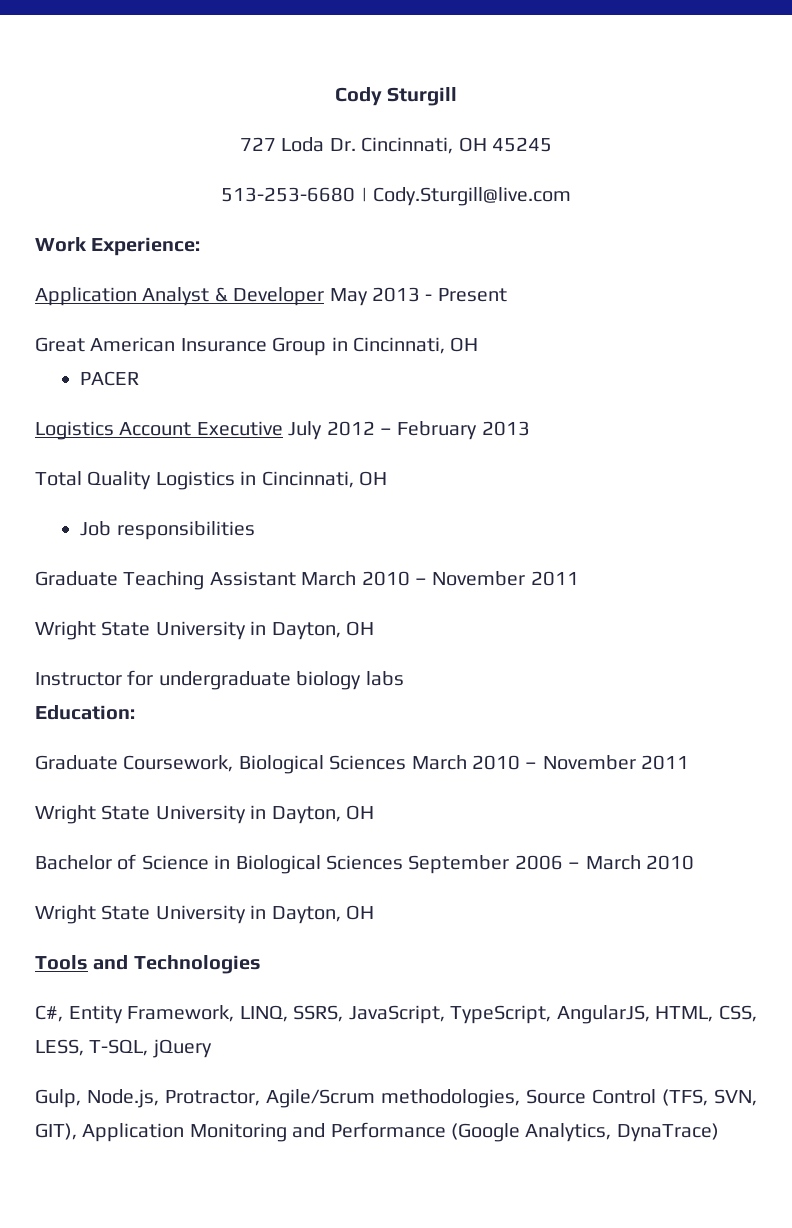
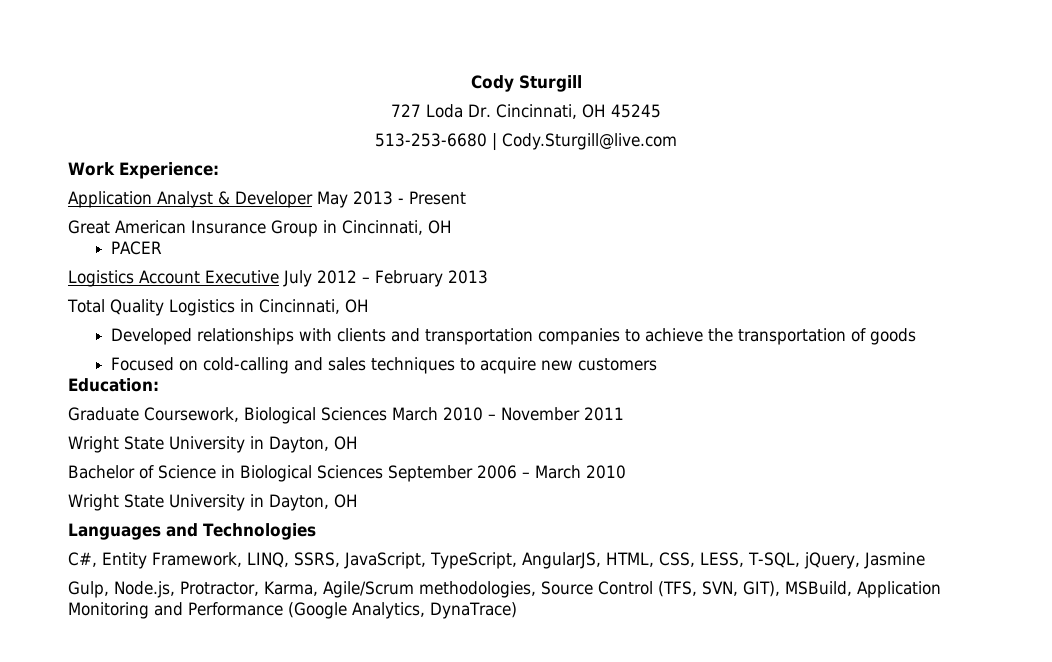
- Job responsibilities
- Graduate Teaching Assistant March 2010 – November 2011
- Wright State University in Dayton, OH
- Instructor for undergraduate biology labs
+ Developed relationships with clients and transportation companies to achieve the transportation of goods
+ Focused on cold-calling and sales techniques to acquire new customers
- Tools and Technologies
+ Languages and Technologies
- C#, Entity Framework, LINQ, SSRS, JavaScript, TypeScript, AngularJS, HTML, CSS, LESS, T-SQL, jQuery
+ C#, Entity Framework, LINQ, SSRS, JavaScript, TypeScript, AngularJS, HTML, CSS, LESS, T-SQL, jQuery, Jasmine
- Gulp, Node.js, Protractor, Agile/Scrum methodologies, Source Control (TFS, SVN, GIT), Application Monitoring and Performance (Google Analytics, DynaTrace)
+ Gulp, Node.js, Protractor, Karma, Agile/Scrum methodologies, Source Control (TFS, SVN, GIT), MSBuild, Application Monitoring and Performance (Google Analytics, DynaTrace)

